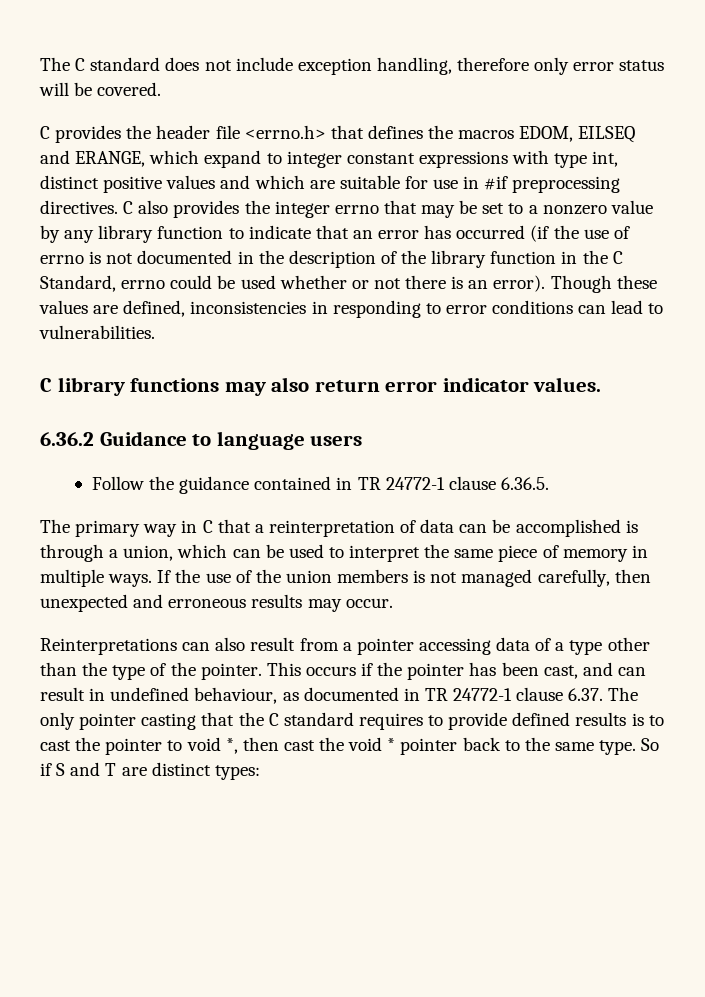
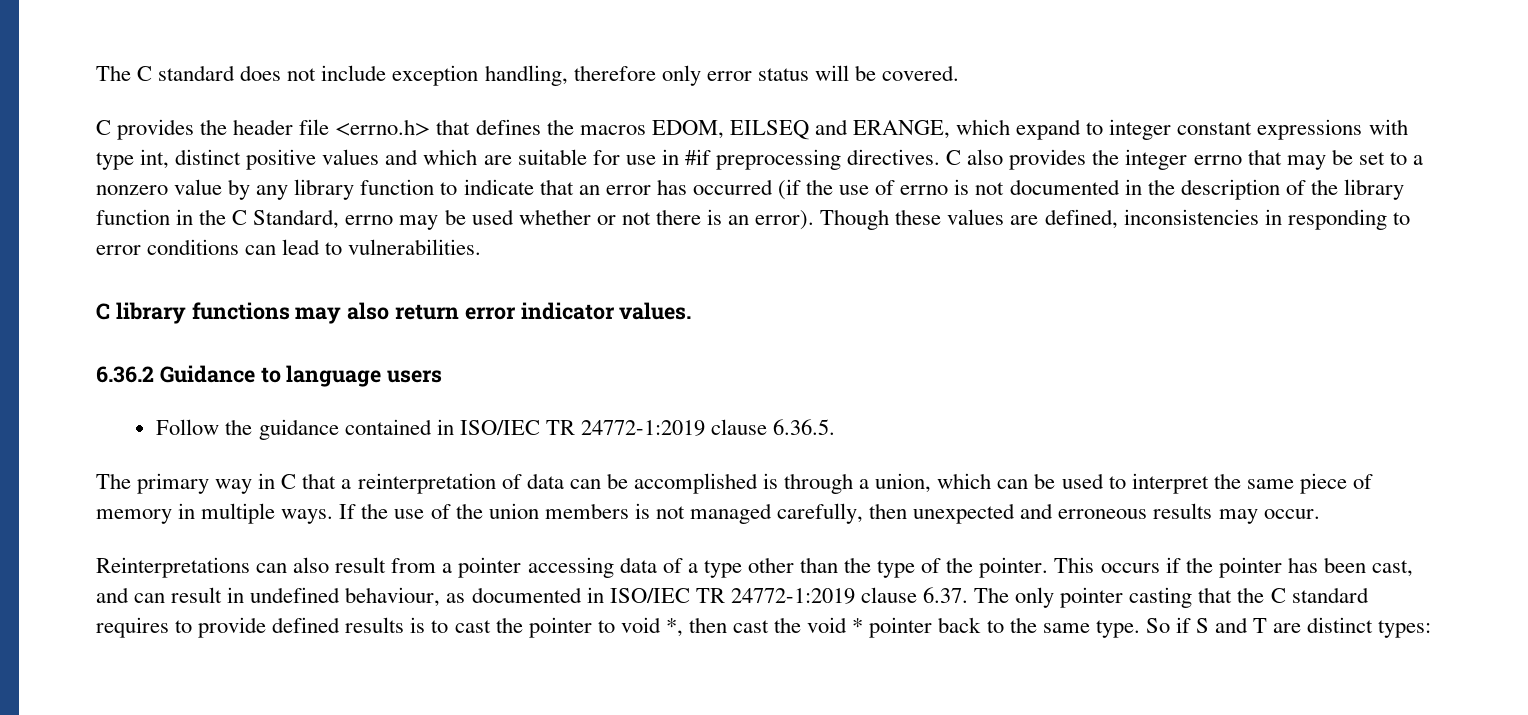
- C also provides the integer errno that may be set to a nonzero value by any library function to indicate that an error has occurred (if the use of errno is not documented in the description of the library function in the C Standard, errno could be used whether or not there is an error).
+ C also provides the integer errno that may be set to a nonzero value by any library function to indicate that an error has occurred (if the use of errno is not documented in the description of the library function in the C Standard, errno may be used whether or not there is an error).
- Follow the guidance contained in TR 24772-1 clause 6.36.5.
+ Follow the guidance contained in ISO/IEC TR 24772-1:2019 clause 6.36.5.
- This occurs if the pointer has been cast, and can result in undefined behaviour, as documented in TR 24772-1 clause 6.37. The only pointer casting that the C standard requires to provide defined results is to cast the pointer to void *, then cast the void * pointer back to the same type.
+ This occurs if the pointer has been cast, and can result in undefined behaviour, as documented in ISO/IEC TR 24772-1:2019 clause 6.37. The only pointer casting that the C standard requires to provide defined results is to cast the pointer to void *, then cast the void * pointer back to the same type.

